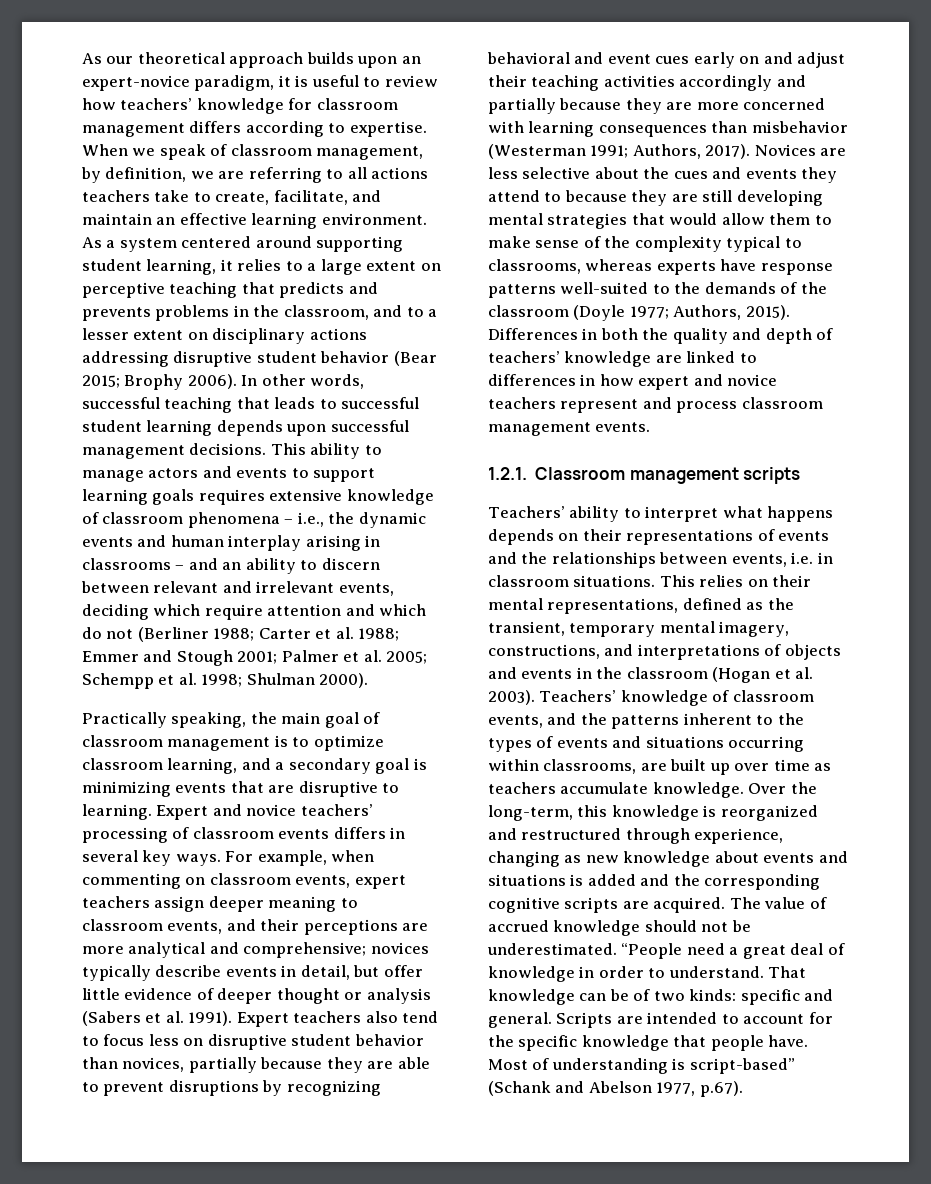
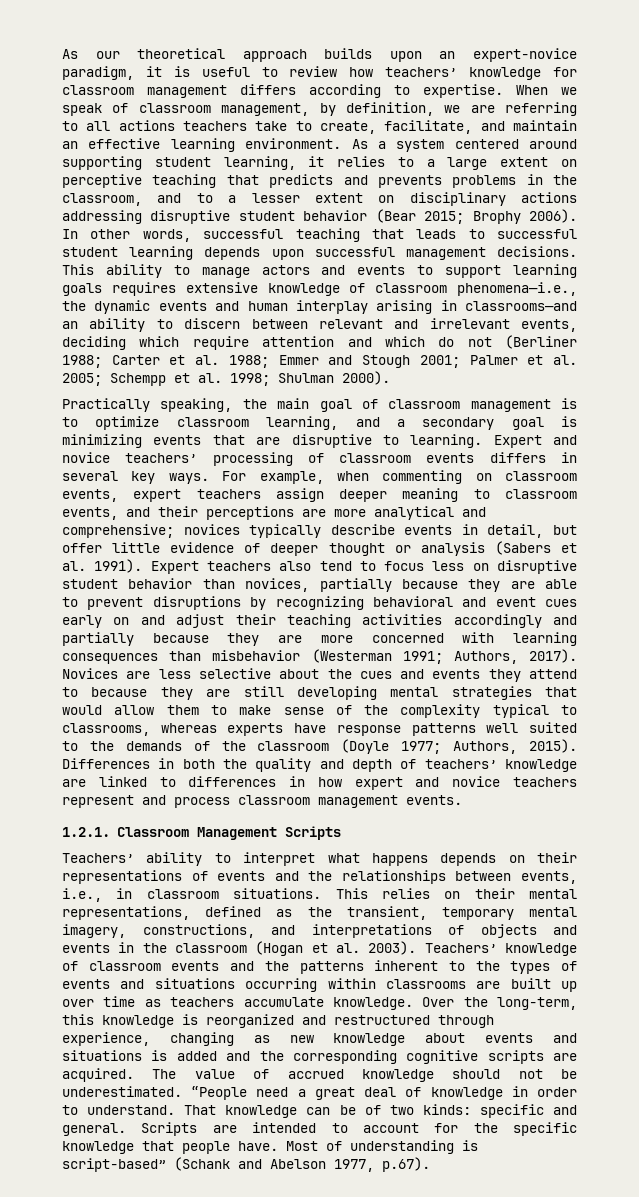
- This ability to manage actors and events to support learning goals requires extensive knowledge of classroom phenomena – i.e., the dynamic events and human interplay arising in classrooms – and an ability to discern between relevant and irrelevant events, deciding which require attention and which do not (Berliner 1988;
+ This ability to manage actors and events to support learning goals requires extensive knowledge of classroom phenomena—i.e., the dynamic events and human interplay arising in classrooms—and an ability to discern between relevant and irrelevant events, deciding which require attention and which do not (Berliner 1988;
- Novices are less selective about the cues and events they attend to because they are still developing mental strategies that would allow them to make sense of the complexity typical to classrooms, whereas experts have response patterns well-suited to the demands of the classroom (Doyle 1977; Authors, 2015).
+ Novices are less selective about the cues and events they attend to because they are still developing mental strategies that would allow them to make sense of the complexity typical to classrooms, whereas experts have response patterns well suited to the demands of the classroom (Doyle 1977; Authors, 2015).
- 1.2.1. Classroom management scripts
+ 1.2.1. Classroom Management Scripts
- Teachers’ ability to interpret what happens depends on their representations of events and the relationships between events, i.e. in classroom situations.
+ Teachers’ ability to interpret what happens depends on their representations of events and the relationships between events, i.e., in classroom situations.
- Teachers’ knowledge of classroom events, and the patterns inherent to the types of events and situations occurring within classrooms, are built up over time as teachers accumulate knowledge.
+ Teachers’ knowledge of classroom events and the patterns inherent to the types of events and situations occurring within classrooms are built up over time as teachers accumulate knowledge.

